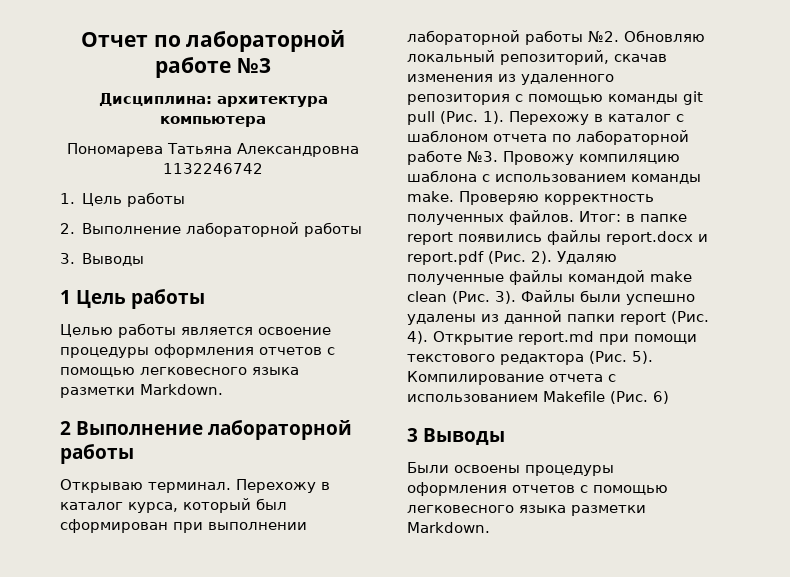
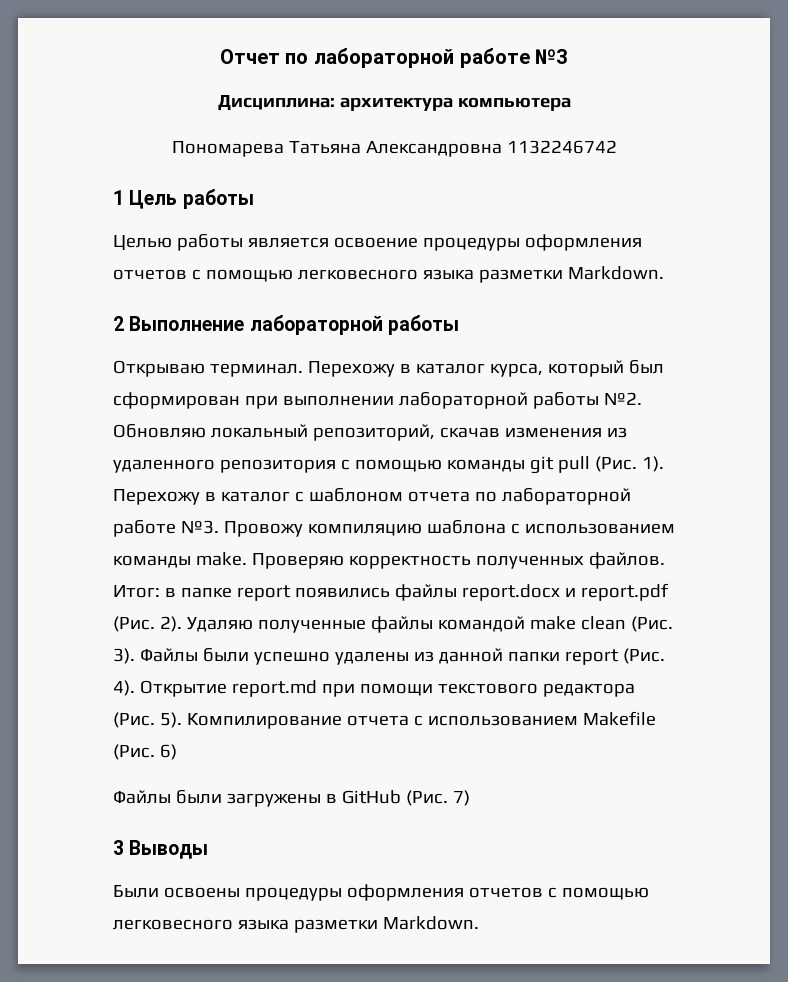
- 1. Цель работы
- 2. Выполнение лабораторной работы
- 3. Выводы
+ Файлы были загружены в GitHub (Рис. 7)

